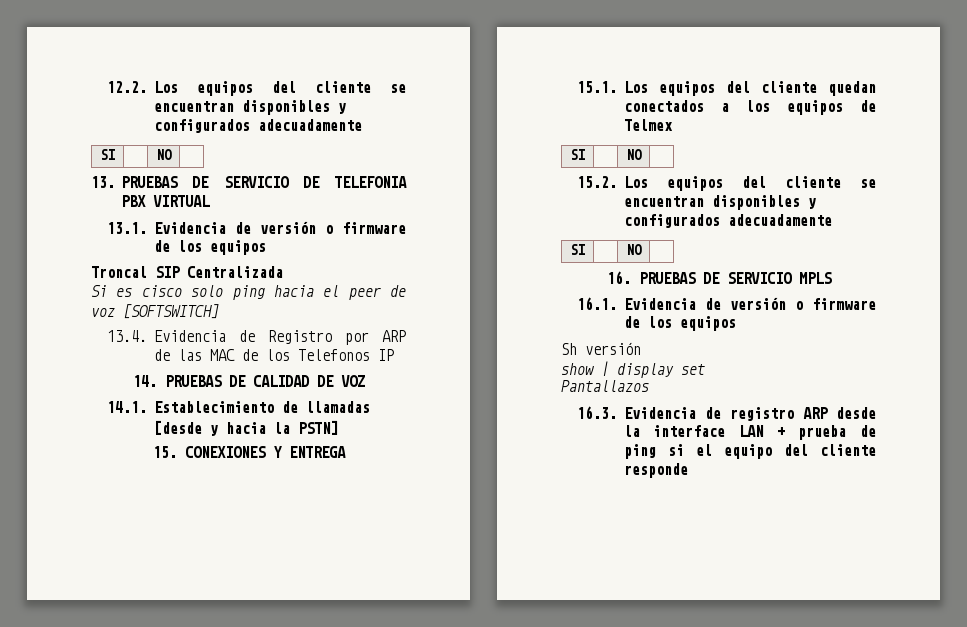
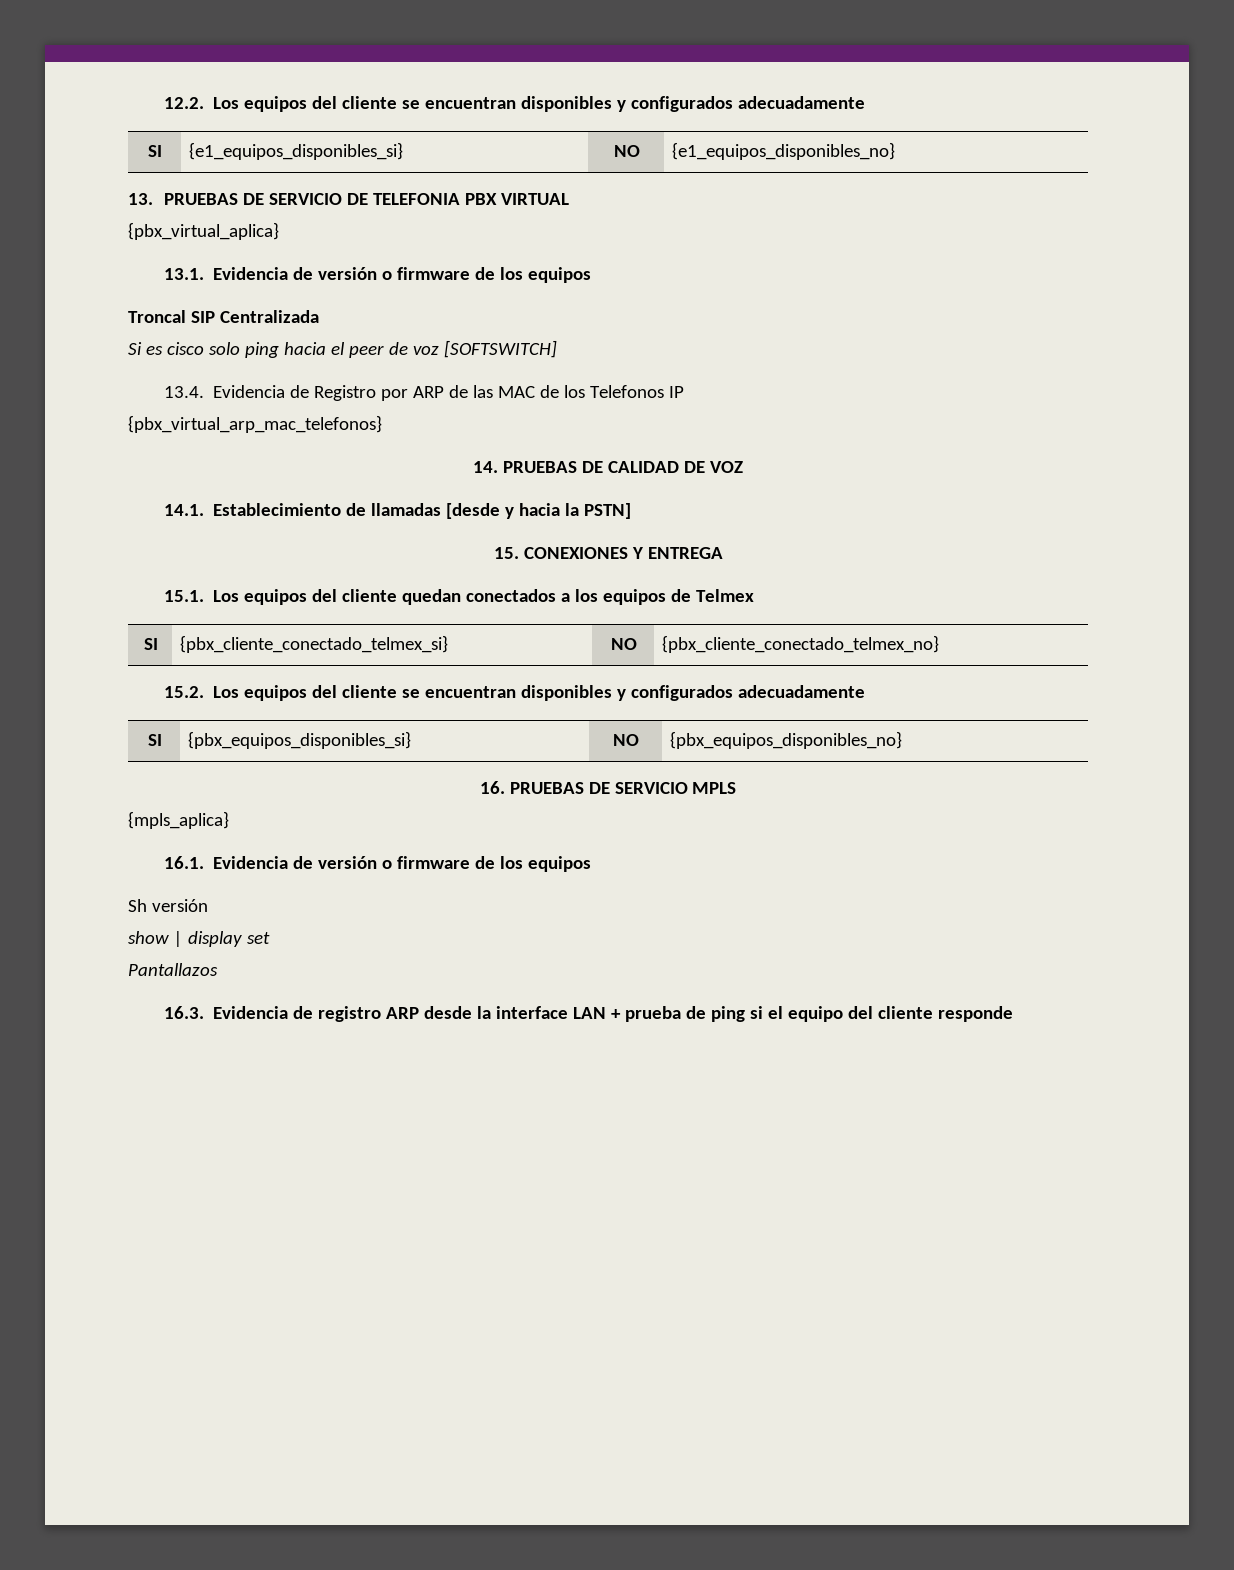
  12.2. Los equipos del cliente se encuentran disponibles y configurados adecuadamente
- SI | | NO |
+ SI | {e1_equipos_disponibles_si} | NO | {e1_equipos_disponibles_no}
+ {pbx_virtual_aplica}
+ {pbx_virtual_arp_mac_telefonos}
  15.1. Los equipos del cliente quedan conectados a los equipos de Telmex
- SI | | NO |
+ SI | {pbx_cliente_conectado_telmex_si} | NO | {pbx_cliente_conectado_telmex_no}
  15.2. Los equipos del cliente se encuentran disponibles y configurados adecuadamente
- SI | | NO |
+ SI | {pbx_equipos_disponibles_si} | NO | {pbx_equipos_disponibles_no}
+ {mpls_aplica}

